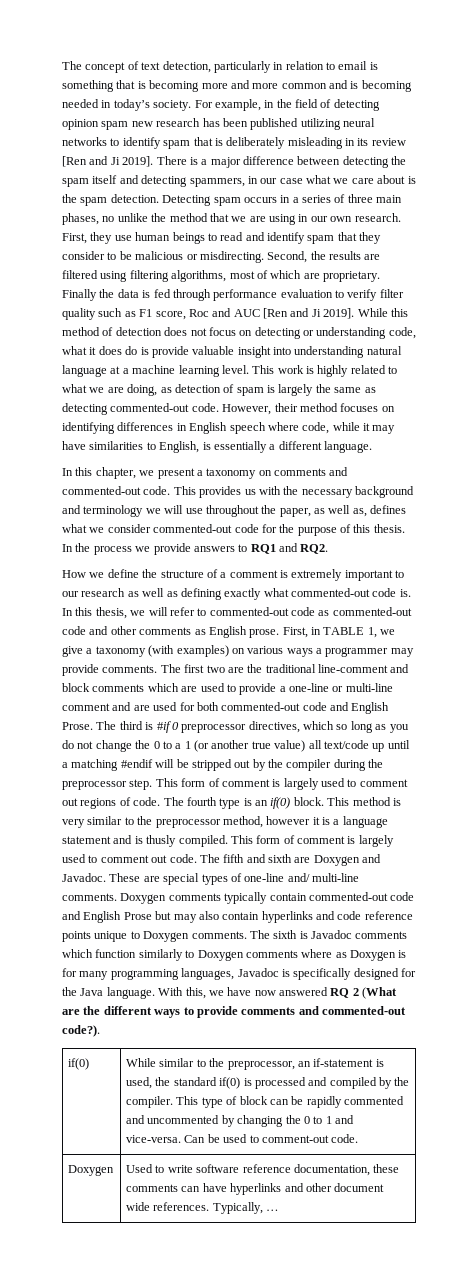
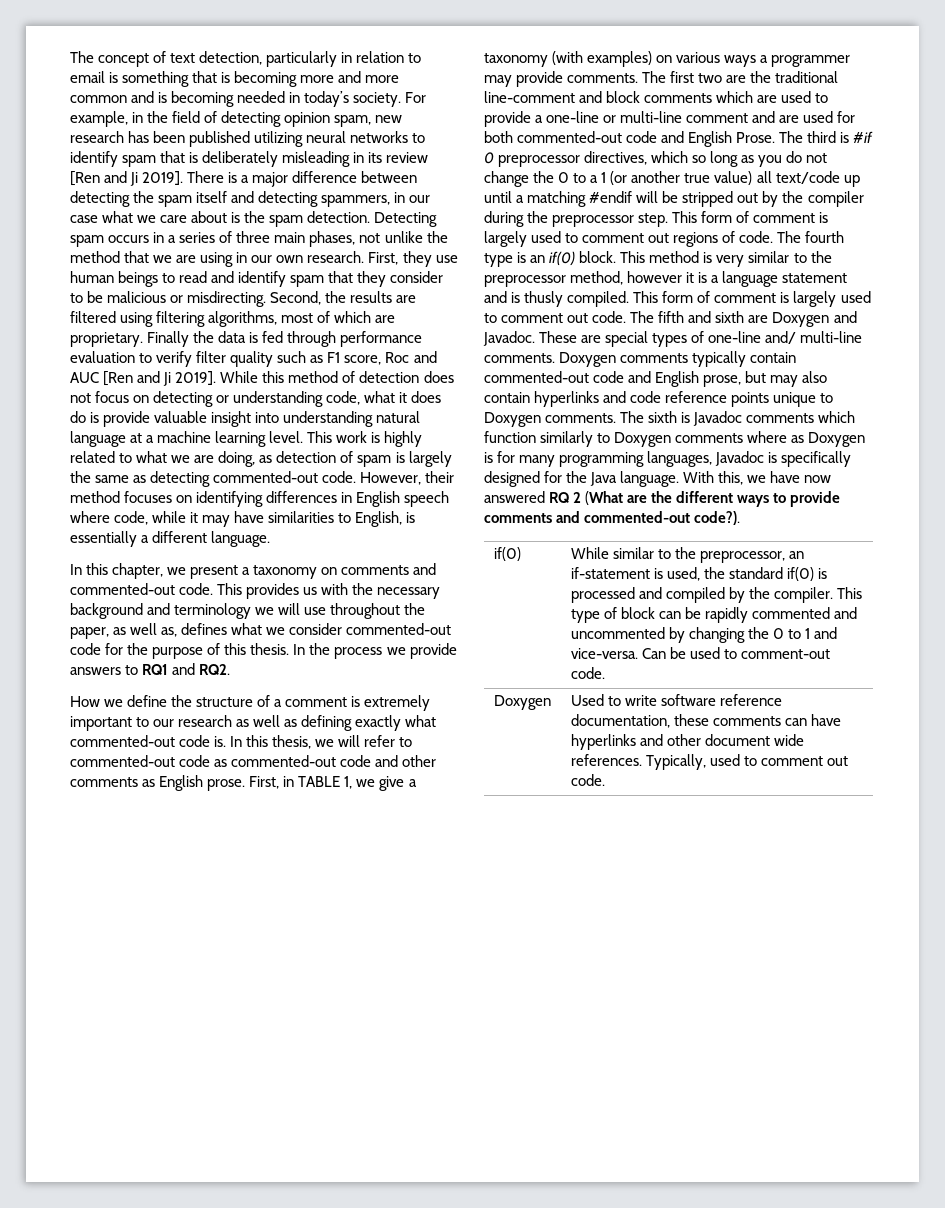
- For example, in the field of detecting opinion spam new research has been published utilizing neural networks to identify spam that is deliberately misleading in its review [Ren and Ji 2019].
+ For example, in the field of detecting opinion spam, new research has been published utilizing neural networks to identify spam that is deliberately misleading in its review [Ren and Ji 2019].
- Detecting spam occurs in a series of three main phases, no unlike the method that we are using in our own research.
+ Detecting spam occurs in a series of three main phases, not unlike the method that we are using in our own research.
- Doxygen comments typically contain commented-out code and English Prose but may also contain hyperlinks and code reference points unique to Doxygen comments.
+ Doxygen comments typically contain commented-out code and English prose, but may also contain hyperlinks and code reference points unique to Doxygen comments.
- Doxygen | Used to write software reference documentation, these comments can have hyperlinks and other document wide references. Typically, …
+ Doxygen | Used to write software reference documentation, these comments can have hyperlinks and other document wide references. Typically, used to comment out code.

